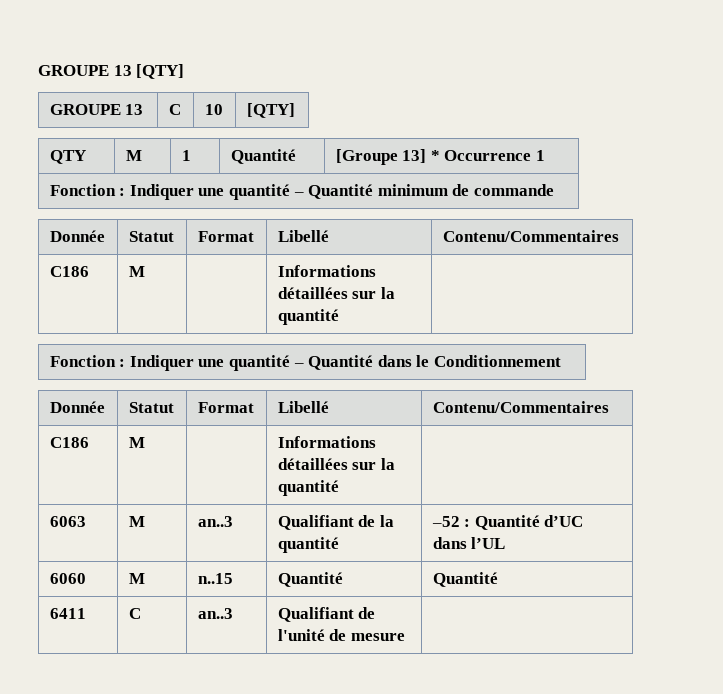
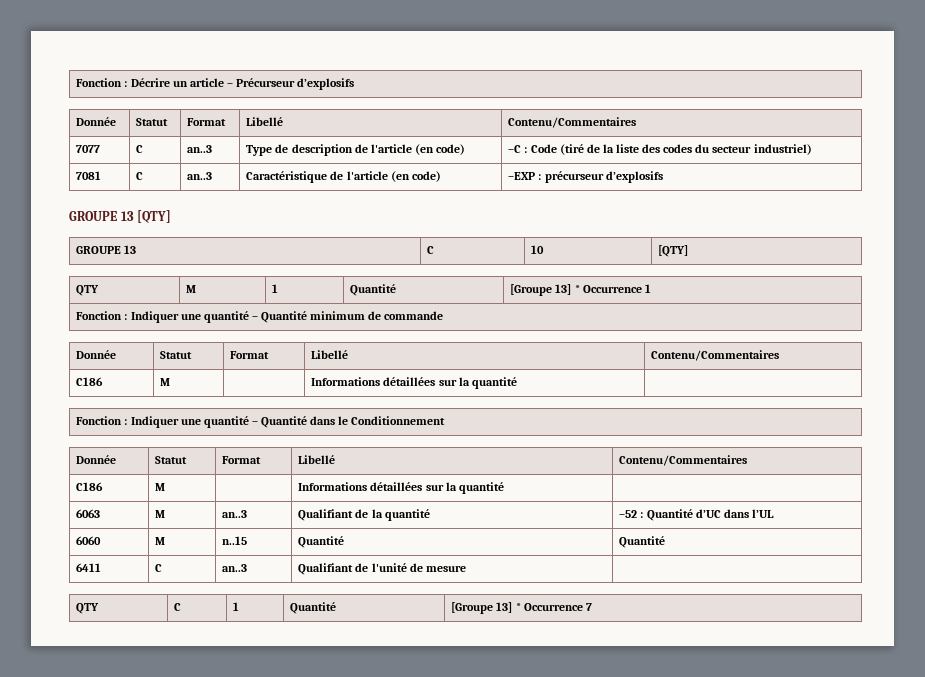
+ Fonction : Décrire un article – Précurseur d’explosifs
+ Donnée | Statut | Format | Libellé | Contenu/Commentaires
+ 7077 | C | an..3 | Type de description de l'article (en code) | –C : Code (tiré de la liste des codes du secteur industriel)
+ 7081 | C | an..3 | Caractéristique de l'article (en code) | –EXP : précurseur d’explosifs
+ QTY | C | 1 | Quantité | [Groupe 13] * Occurrence 7

